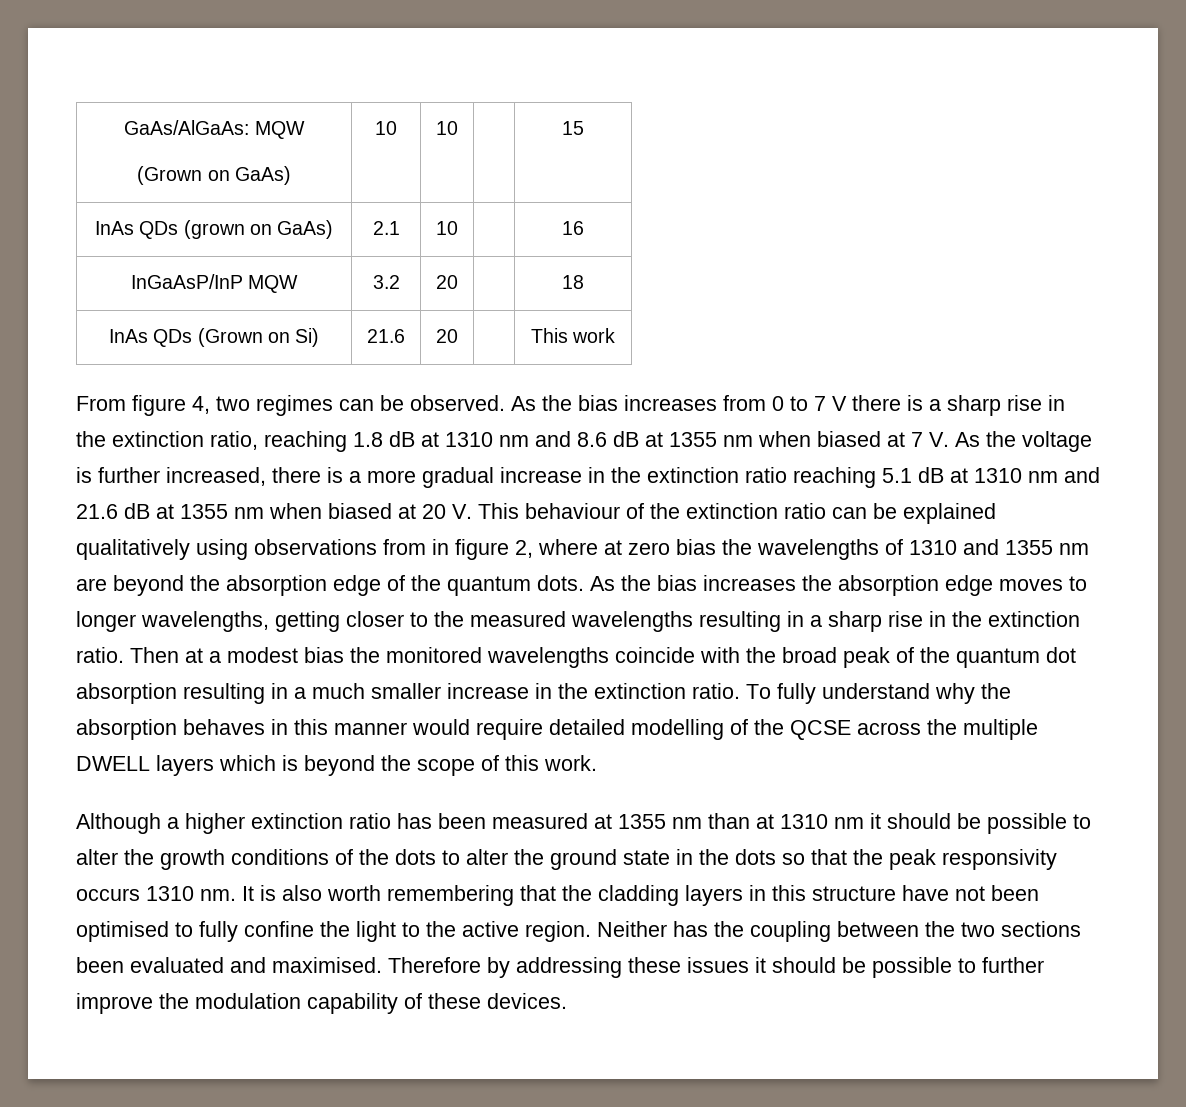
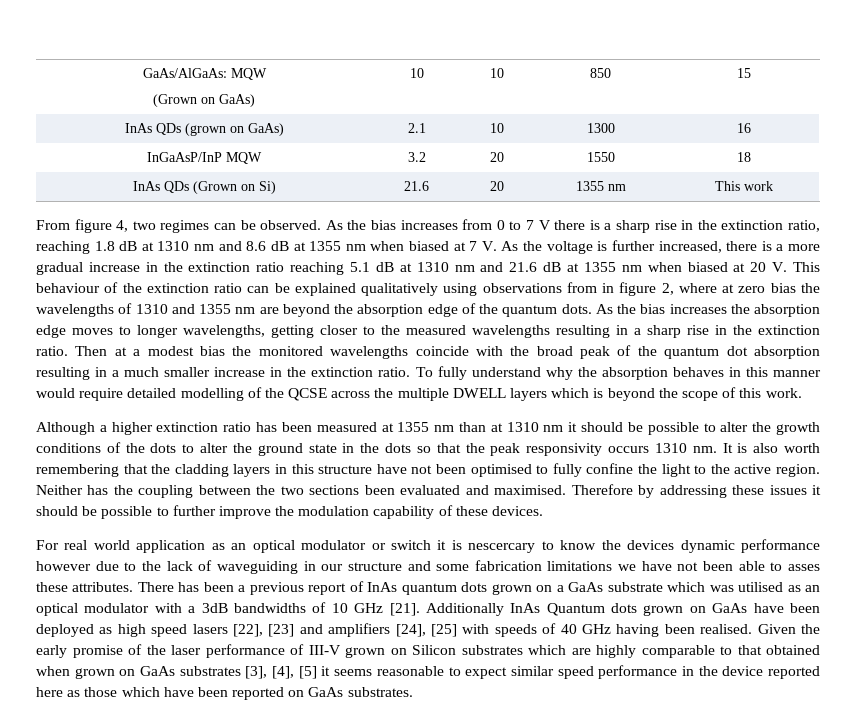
  GaAs/AlGaAs: MQW
- (Grown on GaAs) | 10 | 10 | | 15
+ (Grown on GaAs) | 10 | 10 | 850 | 15
- InAs QDs (grown on GaAs) | 2.1 | 10 | | 16
+ InAs QDs (grown on GaAs) | 2.1 | 10 | 1300 | 16
- InGaAsP/InP MQW | 3.2 | 20 | | 18
+ InGaAsP/InP MQW | 3.2 | 20 | 1550 | 18
- InAs QDs (Grown on Si) | 21.6 | 20 | | This work
+ InAs QDs (Grown on Si) | 21.6 | 20 | 1355 nm | This work
+ For real world application as an optical modulator or switch it is nescercary to know the devices dynamic performance however due to the lack of waveguiding in our structure and some fabrication limitations we have not been able to asses these attributes. There has been a previous report of InAs quantum dots grown on a GaAs substrate which was utilised as an optical modulator with a 3dB bandwidths of 10 GHz [21]. Additionally InAs Quantum dots grown on GaAs have been deployed as high speed lasers [22], [23] and amplifiers [24], [25] with speeds of 40 GHz having been realised. Given the early promise of the laser performance of III-V grown on Silicon substrates which are highly comparable to that obtained when grown on GaAs substrates [3], [4], [5] it seems reasonable to expect similar speed performance in the device reported here as those which have been reported on GaAs substrates.

